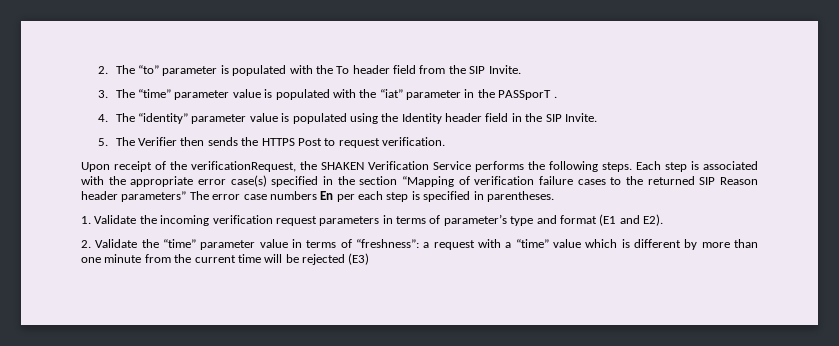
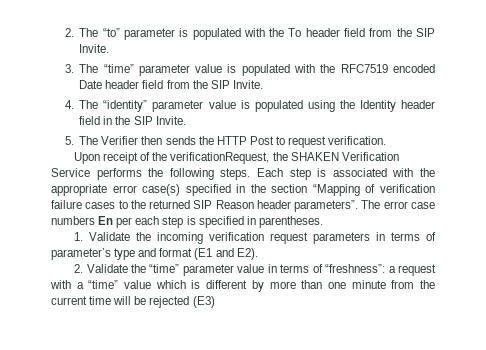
- 3. The “time” parameter value is populated with the “iat” parameter in the PASSporT .
+ 3. The “time” parameter value is populated with the RFC7519 encoded Date header field from the SIP Invite.
- 5. The Verifier then sends the HTTPS Post to request verification.
+ 5. The Verifier then sends the HTTP Post to request verification.
- Each step is associated with the appropriate error case(s) specified in the section “Mapping of verification failure cases to the returned SIP Reason header parameters” The error case numbers En per each step is specified in parentheses.
+ Each step is associated with the appropriate error case(s) specified in the section “Mapping of verification failure cases to the returned SIP Reason header parameters”. The error case numbers En per each step is specified in parentheses.

